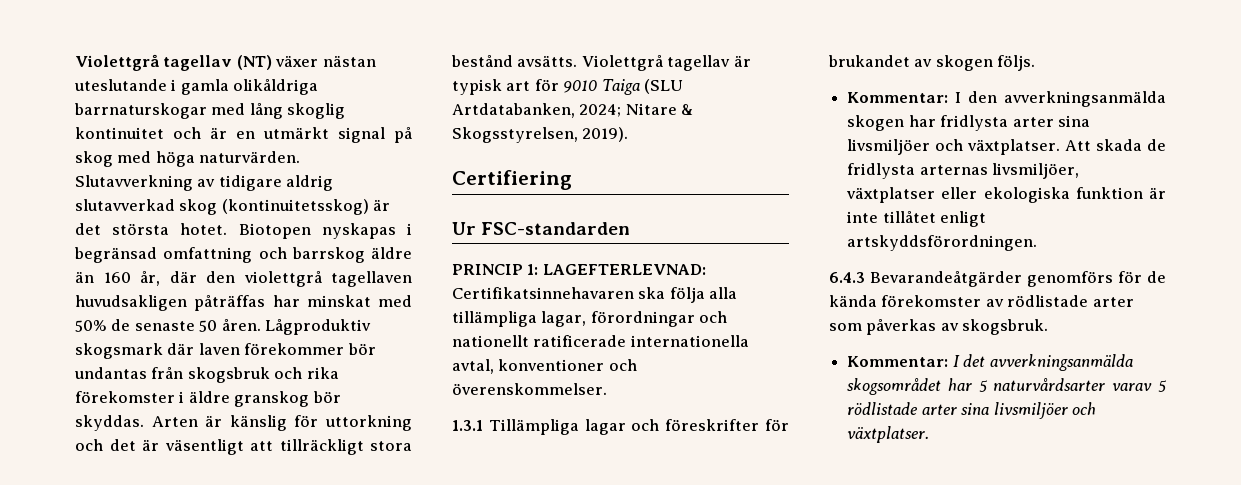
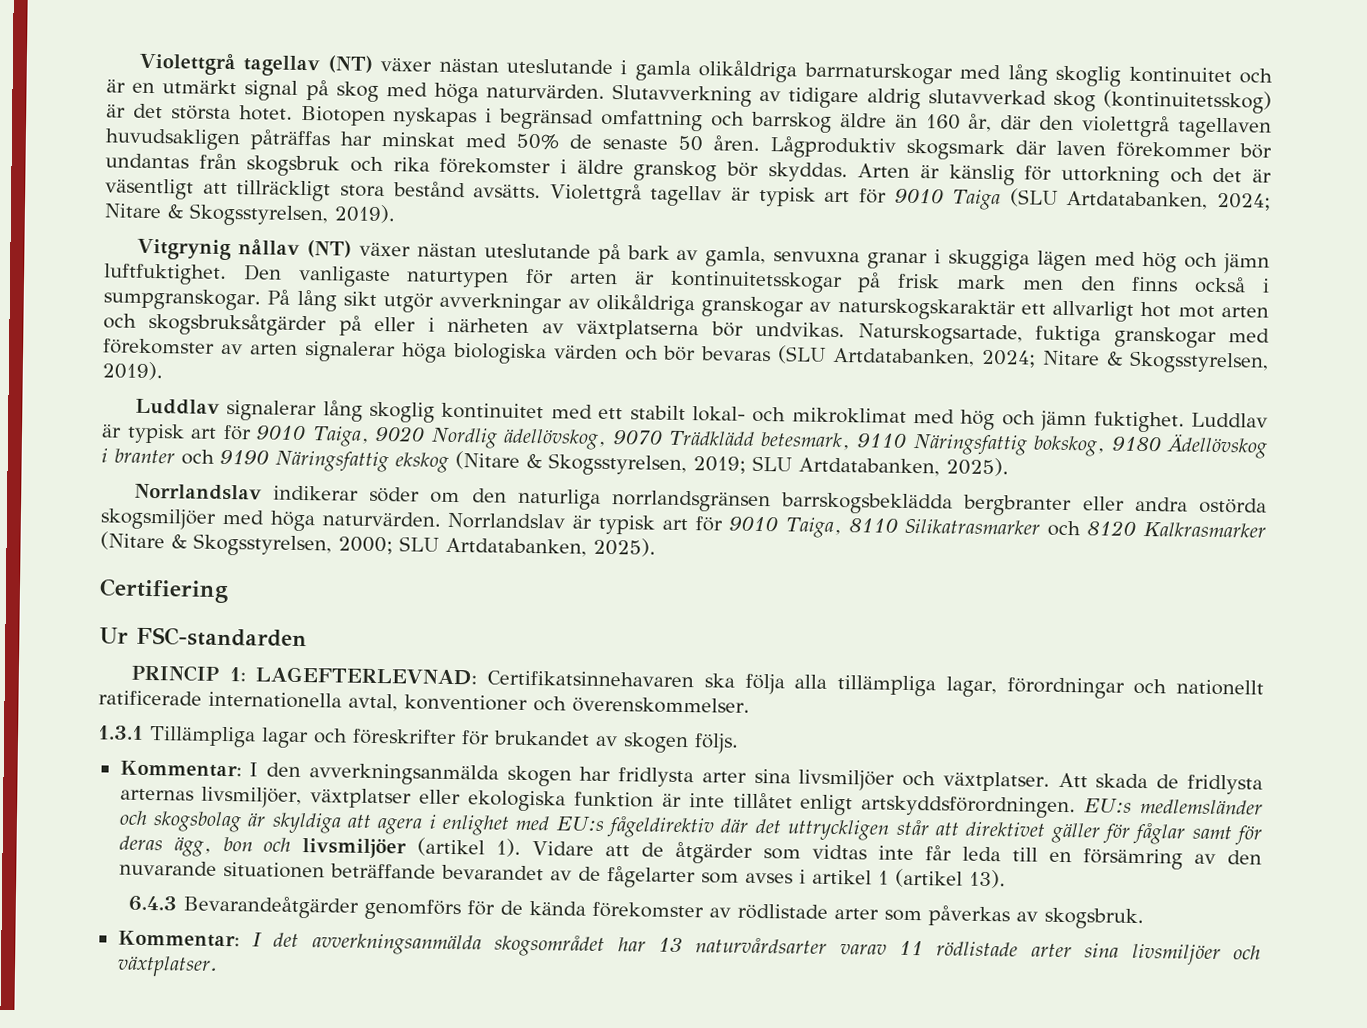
+ Vitgrynig nållav (NT) växer nästan uteslutande på bark av gamla, senvuxna granar i skuggiga lägen med hög och jämn luftfuktighet. Den vanligaste naturtypen för arten är kontinuitetsskogar på frisk mark men den finns också i sumpgranskogar. På lång sikt utgör avverkningar av olikåldriga granskogar av naturskogskaraktär ett allvarligt hot mot arten och skogsbruksåtgärder på eller i närheten av växtplatserna bör undvikas. Naturskogsartade, fuktiga granskogar med förekomster av arten signalerar höga biologiska värden och bör bevaras (SLU Artdatabanken, 2024; Nitare & Skogsstyrelsen, 2019).
+ Luddlav signalerar lång skoglig kontinuitet med ett stabilt lokal- och mikroklimat med hög och jämn fuktighet. Luddlav är typisk art för 9010 Taiga, 9020 Nordlig ädellövskog, 9070 Trädklädd betesmark, 9110 Näringsfattig bokskog, 9180 Ädellövskog i branter och 9190 Näringsfattig ekskog (Nitare & Skogsstyrelsen, 2019; SLU Artdatabanken, 2025).
+ Norrlandslav indikerar söder om den naturliga norrlandsgränsen barrskogsbeklädda bergbranter eller andra ostörda skogsmiljöer med höga naturvärden. Norrlandslav är typisk art för 9010 Taiga, 8110 Silikatrasmarker och 8120 Kalkrasmarker (Nitare & Skogsstyrelsen, 2000; SLU Artdatabanken, 2025).
+ EU:s medlemsländer och skogsbolag är skyldiga att agera i enlighet med EU:s fågeldirektiv där det uttryckligen står att direktivet gäller för fåglar samt för deras ägg, bon och livsmiljöer (artikel 1). Vidare att de åtgärder som vidtas inte får leda till en försämring av den nuvarande situationen beträffande bevarandet av de fågelarter som avses i artikel 1 (artikel 13).
- Kommentar: I det avverkningsanmälda skogsområdet har 5 naturvårdsarter varav 5 rödlistade arter sina livsmiljöer och växtplatser.
+ Kommentar: I det avverkningsanmälda skogsområdet har 13 naturvårdsarter varav 11 rödlistade arter sina livsmiljöer och växtplatser.

